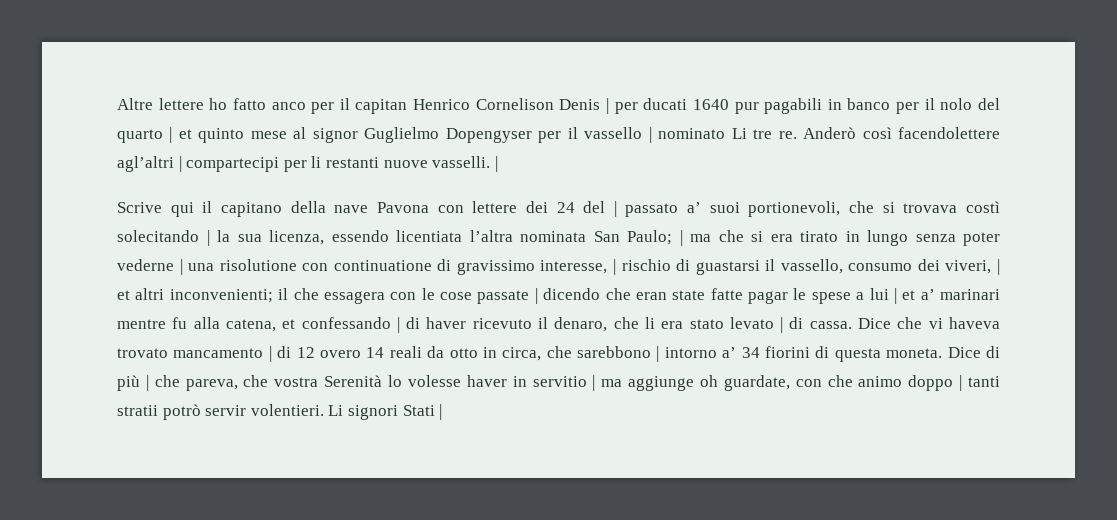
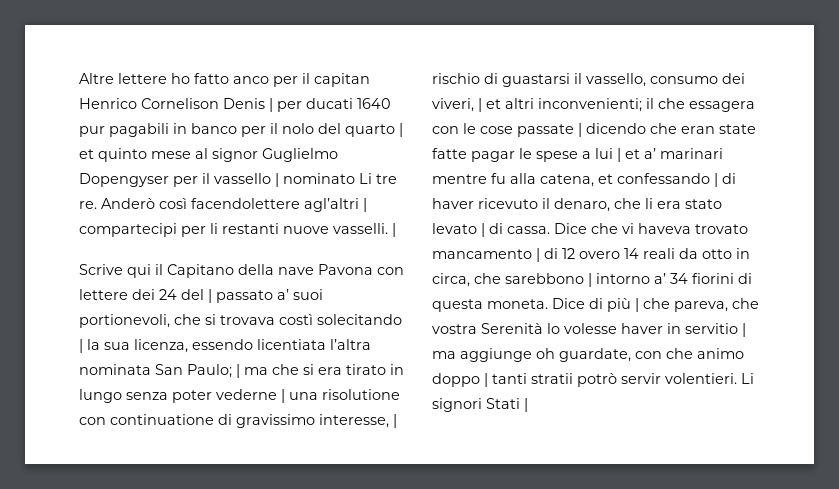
- Scrive qui il capitano della nave Pavona con lettere dei 24 del | passato a’ suoi portionevoli, che si trovava costì solecitando | la sua licenza, essendo licentiata l’altra nominata San Paulo;
+ Scrive qui il Capitano della nave Pavona con lettere dei 24 del | passato a’ suoi portionevoli, che si trovava costì solecitando | la sua licenza, essendo licentiata l’altra nominata San Paulo;

